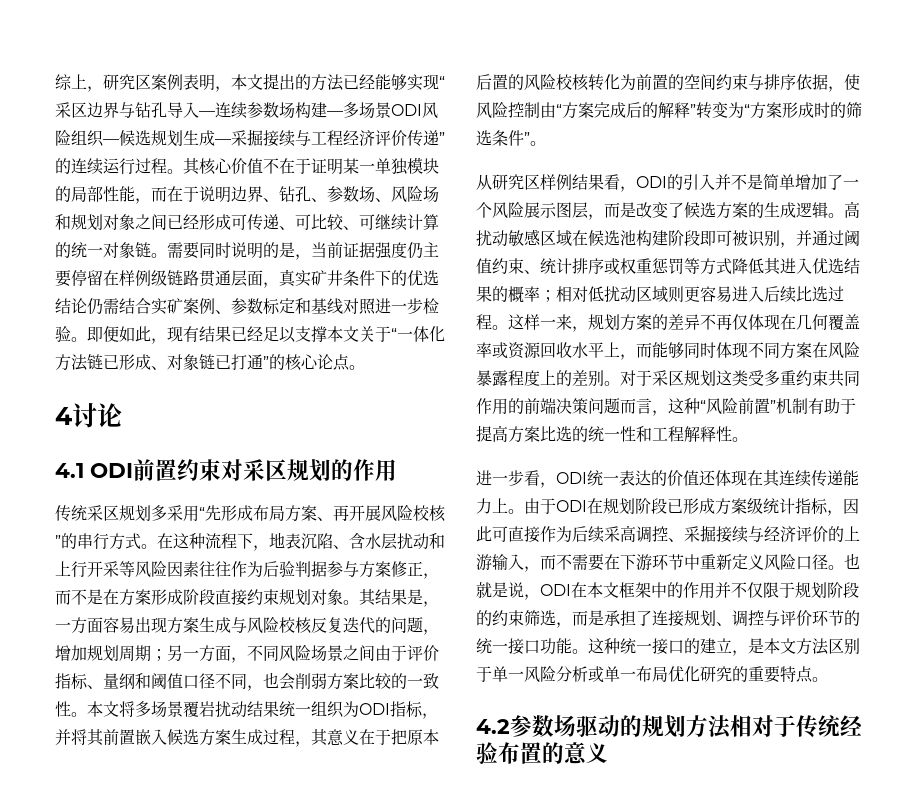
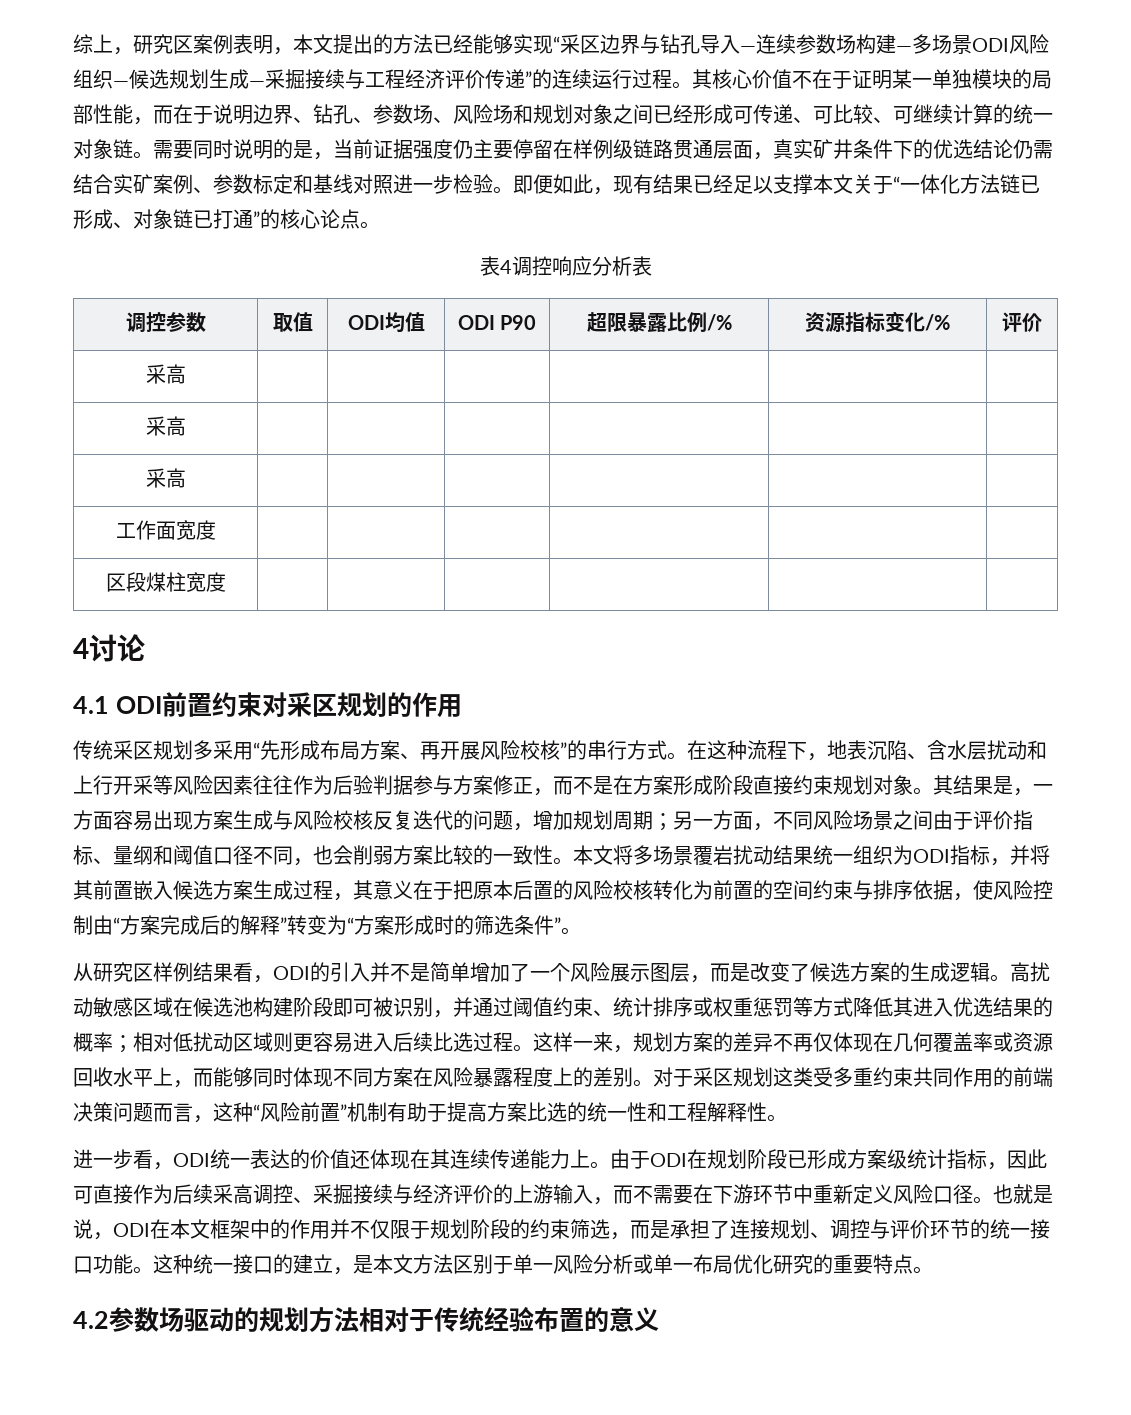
+ 表4调控响应分析表
+ 调控参数 | 取值 | ODI均值 | ODI P90 | 超限暴露比例/% | 资源指标变化/% | 评价
+ 采高 | | | | | |
+ 采高 | | | | | |
+ 采高 | | | | | |
+ 工作面宽度 | | | | | |
+ 区段煤柱宽度 | | | | | |

